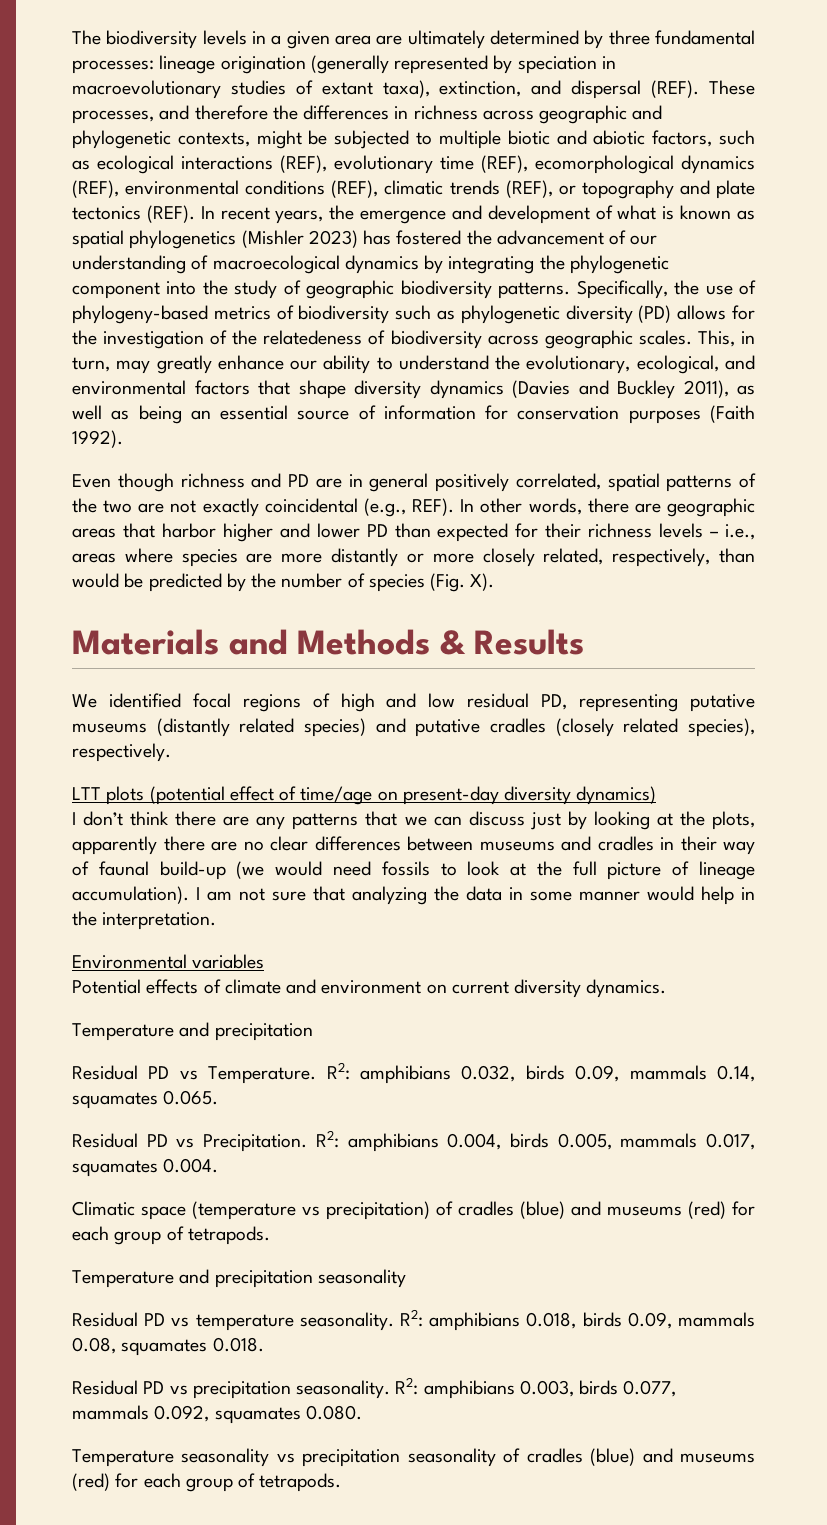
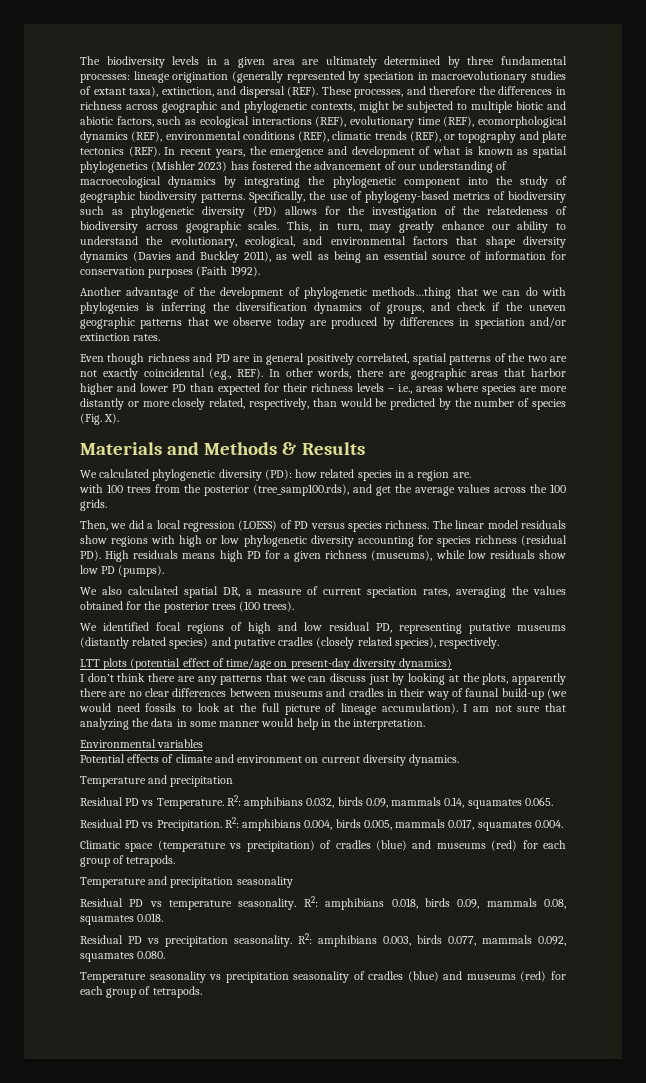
+ Another advantage of the development of phylogenetic methods…thing that we can do with phylogenies is inferring the diversification dynamics of groups, and check if the uneven geographic patterns that we observe today are produced by differences in speciation and/or extinction rates.
+ We calculated phylogenetic diversity (PD): how related species in a region are.
+ with 100 trees from the posterior (tree_samp100.rds), and get the average values across the 100 grids.
+ Then, we did a local regression (LOESS) of PD versus species richness. The linear model residuals show regions with high or low phylogenetic diversity accounting for species richness (residual PD). High residuals means high PD for a given richness (museums), while low residuals show low PD (pumps).
+ We also calculated spatial DR, a measure of current speciation rates, averaging the values obtained for the posterior trees (100 trees).

